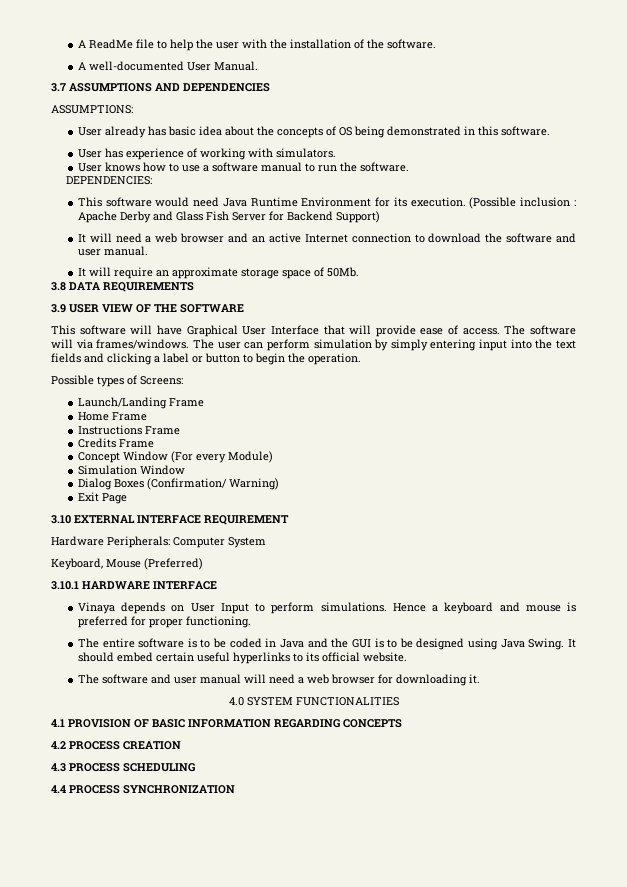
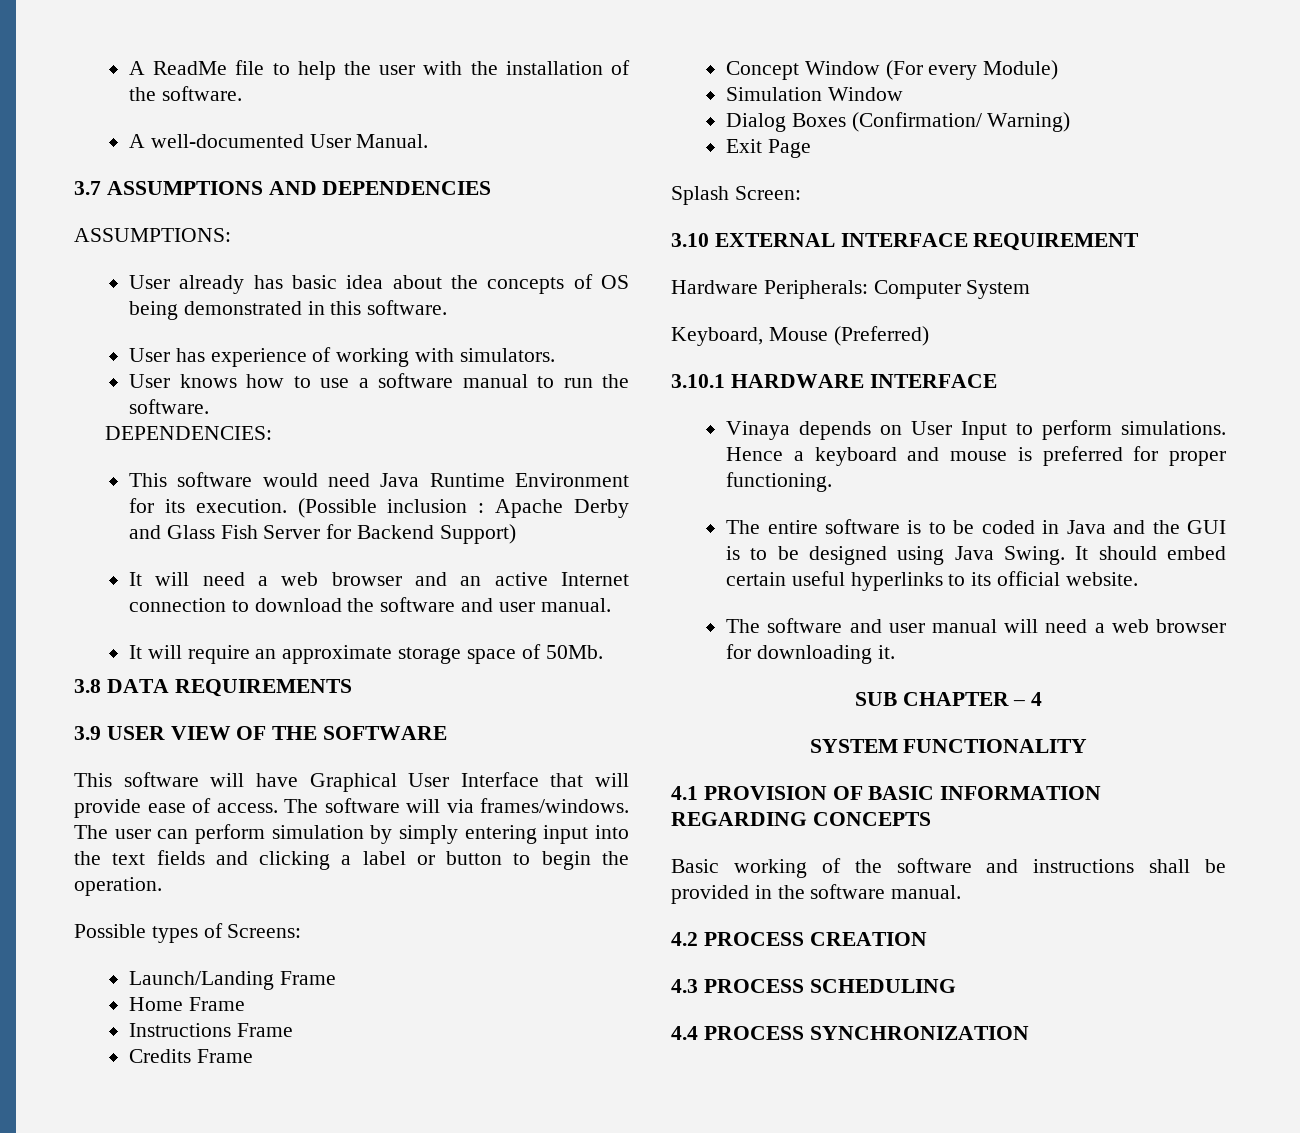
+ Splash Screen:
- 4.0 SYSTEM FUNCTIONALITIES
+ SUB CHAPTER – 4
+ SYSTEM FUNCTIONALITY
+ Basic working of the software and instructions shall be provided in the software manual.

